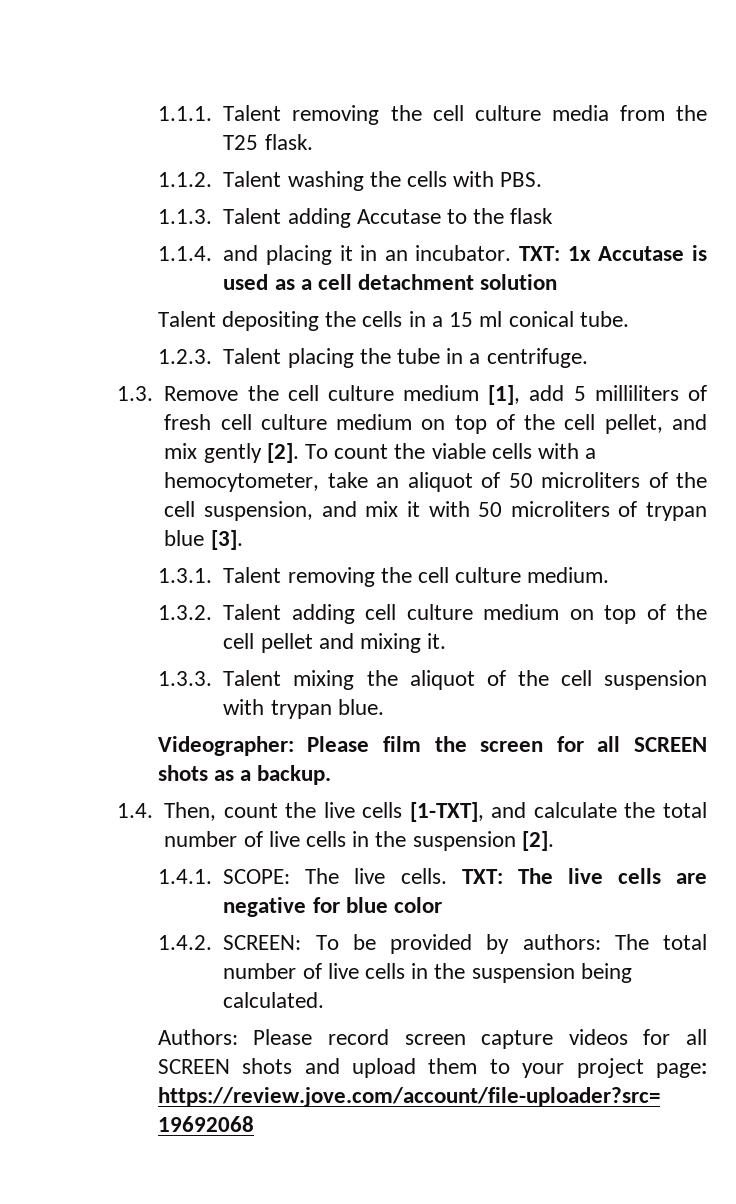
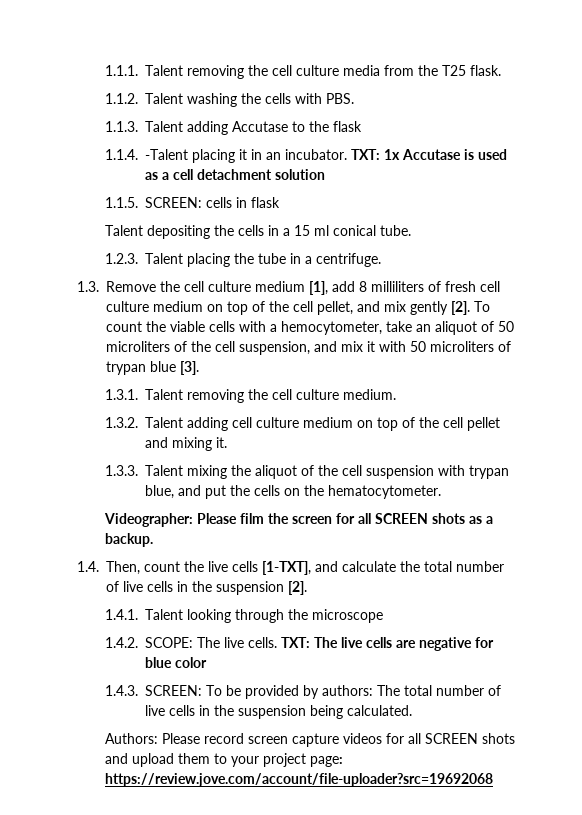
- 1.1.4. and placing it in an incubator.
+ 1.1.4. -Talent placing it in an incubator.
+ 1.1.5. SCREEN: cells in flask
- 1.3. Remove the cell culture medium [1], add 5 milliliters of fresh cell culture medium on top of the cell pellet, and mix gently [2].
+ 1.3. Remove the cell culture medium [1], add 8 milliliters of fresh cell culture medium on top of the cell pellet, and mix gently [2].
- 1.3.3. Talent mixing the aliquot of the cell suspension with trypan blue.
+ 1.3.3. Talent mixing the aliquot of the cell suspension with trypan blue, and put the cells on the hematocytometer.
- 1.4.1. SCOPE: The live cells.
+ 1.4.1. Talent looking through the microscope
+ 1.4.2. SCOPE: The live cells.
- 1.4.2. SCREEN: To be provided by authors: The total number of live cells in the suspension being calculated.
+ 1.4.3. SCREEN: To be provided by authors: The total number of live cells in the suspension being calculated.

